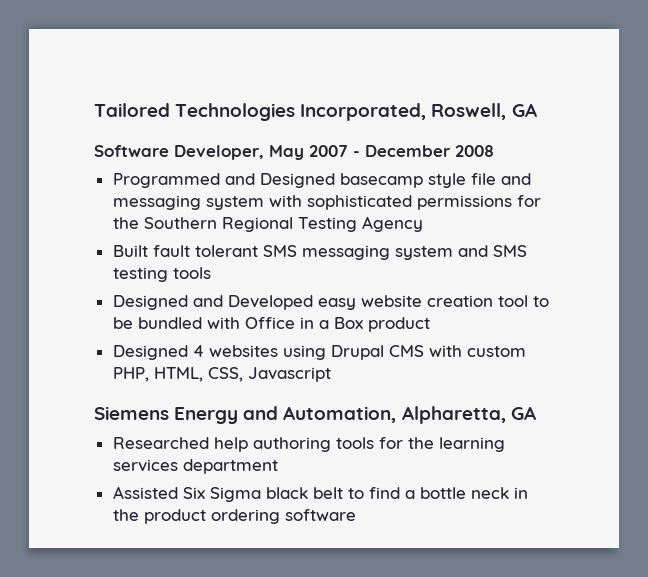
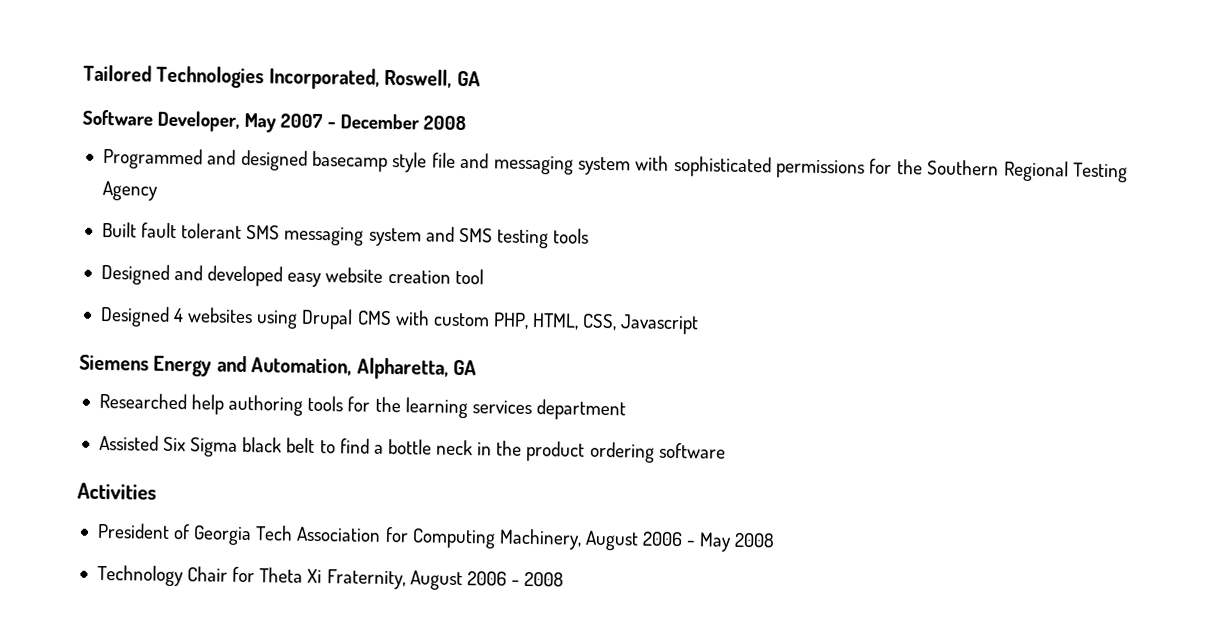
- Programmed and Designed basecamp style file and messaging system with sophisticated permissions for the Southern Regional Testing Agency
+ Programmed and designed basecamp style file and messaging system with sophisticated permissions for the Southern Regional Testing Agency
- Designed and Developed easy website creation tool to be bundled with Office in a Box product
+ Designed and developed easy website creation tool
+ Activities
+ President of Georgia Tech Association for Computing Machinery, August 2006 - May 2008
+ Technology Chair for Theta Xi Fraternity, August 2006 - 2008

